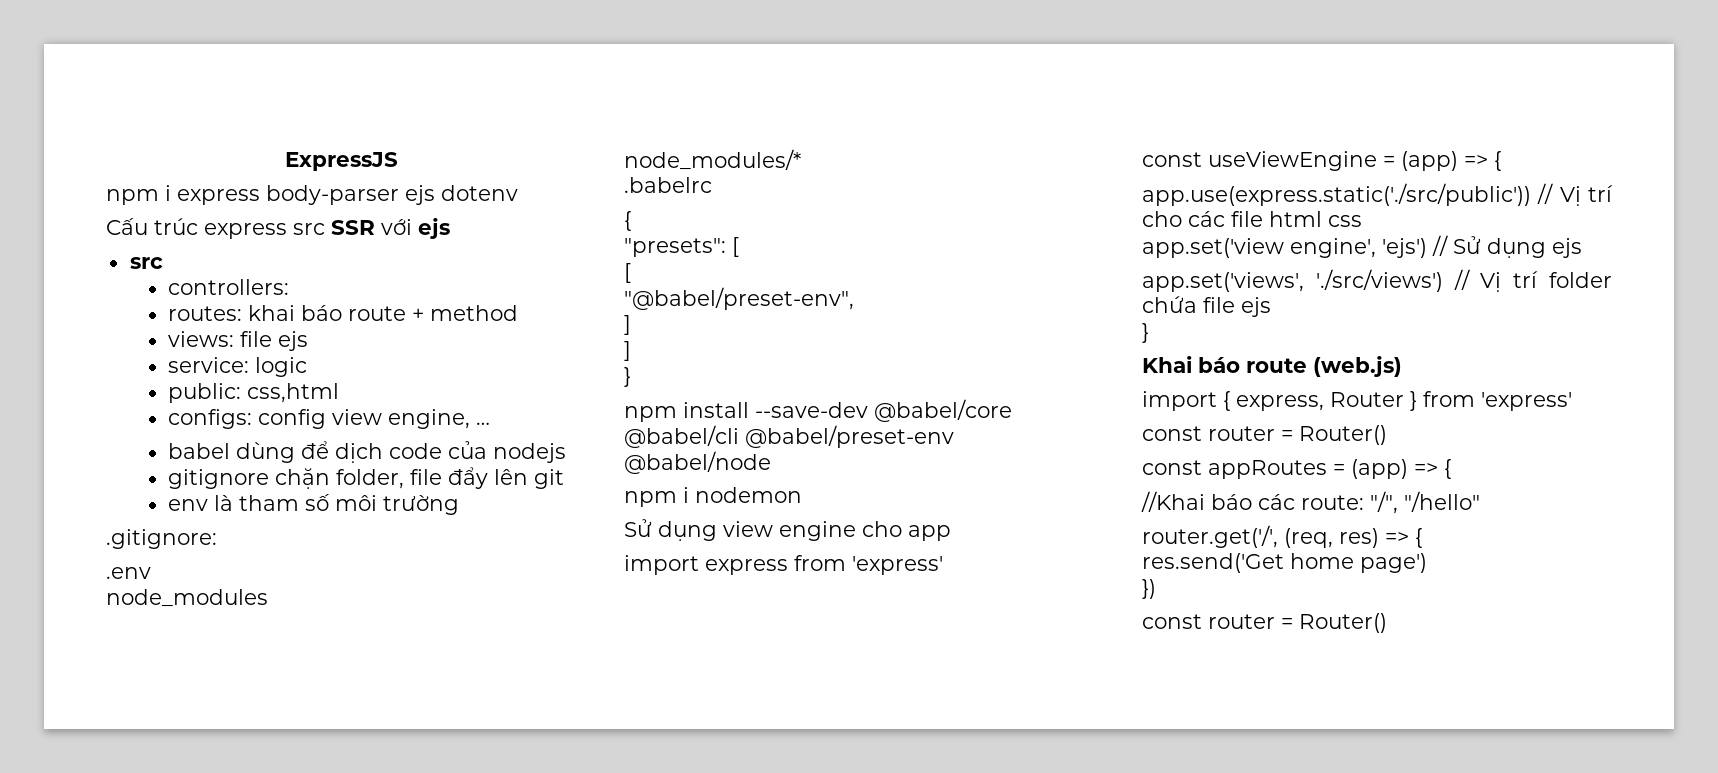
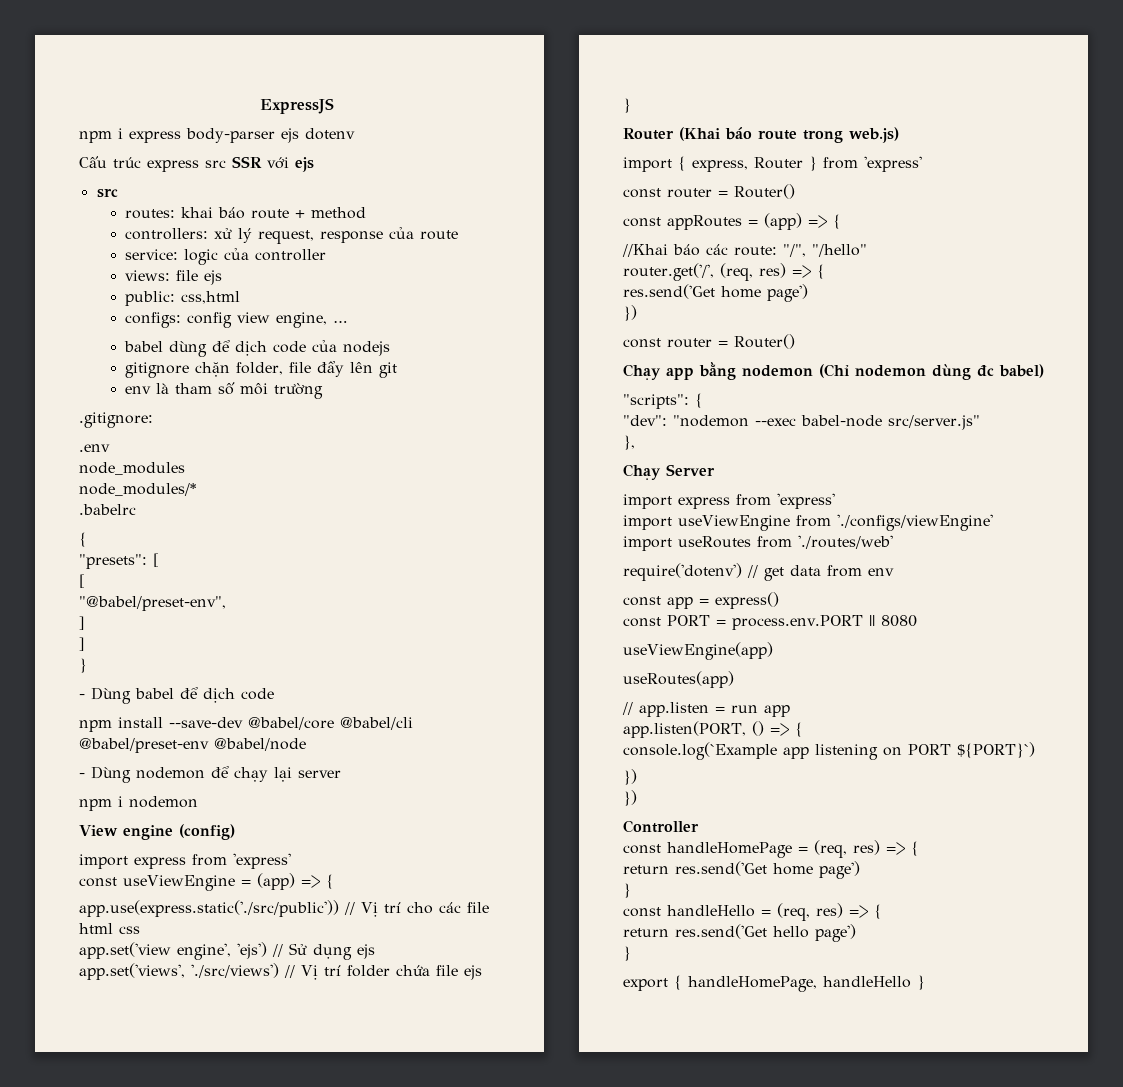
- controllers:
+ controllers: xử lý request, response của route
+ service: logic của controller
- service: logic
+ - Dùng babel để dịch code
+ - Dùng nodemon để chạy lại server
  npm i nodemon
- Sử dụng view engine cho app
+ View engine (config)
- Khai báo route (web.js)
+ Router (Khai báo route trong web.js)
+ Chạy app bằng nodemon (Chỉ nodemon dùng đc babel)
+ "scripts": {
+ "dev": "nodemon --exec babel-node src/server.js"
+ },
+ Chạy Server
+ import express from 'express'
+ import useViewEngine from './configs/viewEngine'
+ import useRoutes from './routes/web'
+ require('dotenv') // get data from env
+ const app = express()
+ const PORT = process.env.PORT || 8080
+ useViewEngine(app)
+ useRoutes(app)
+ // app.listen = run app
+ app.listen(PORT, () => {
+ console.log(`Example app listening on PORT ${PORT}`)
+ })
+ })
+ Controller
+ const handleHomePage = (req, res) => {
+ return res.send('Get home page')
+ }
+ const handleHello = (req, res) => {
+ return res.send('Get hello page')
+ }
+ export { handleHomePage, handleHello }

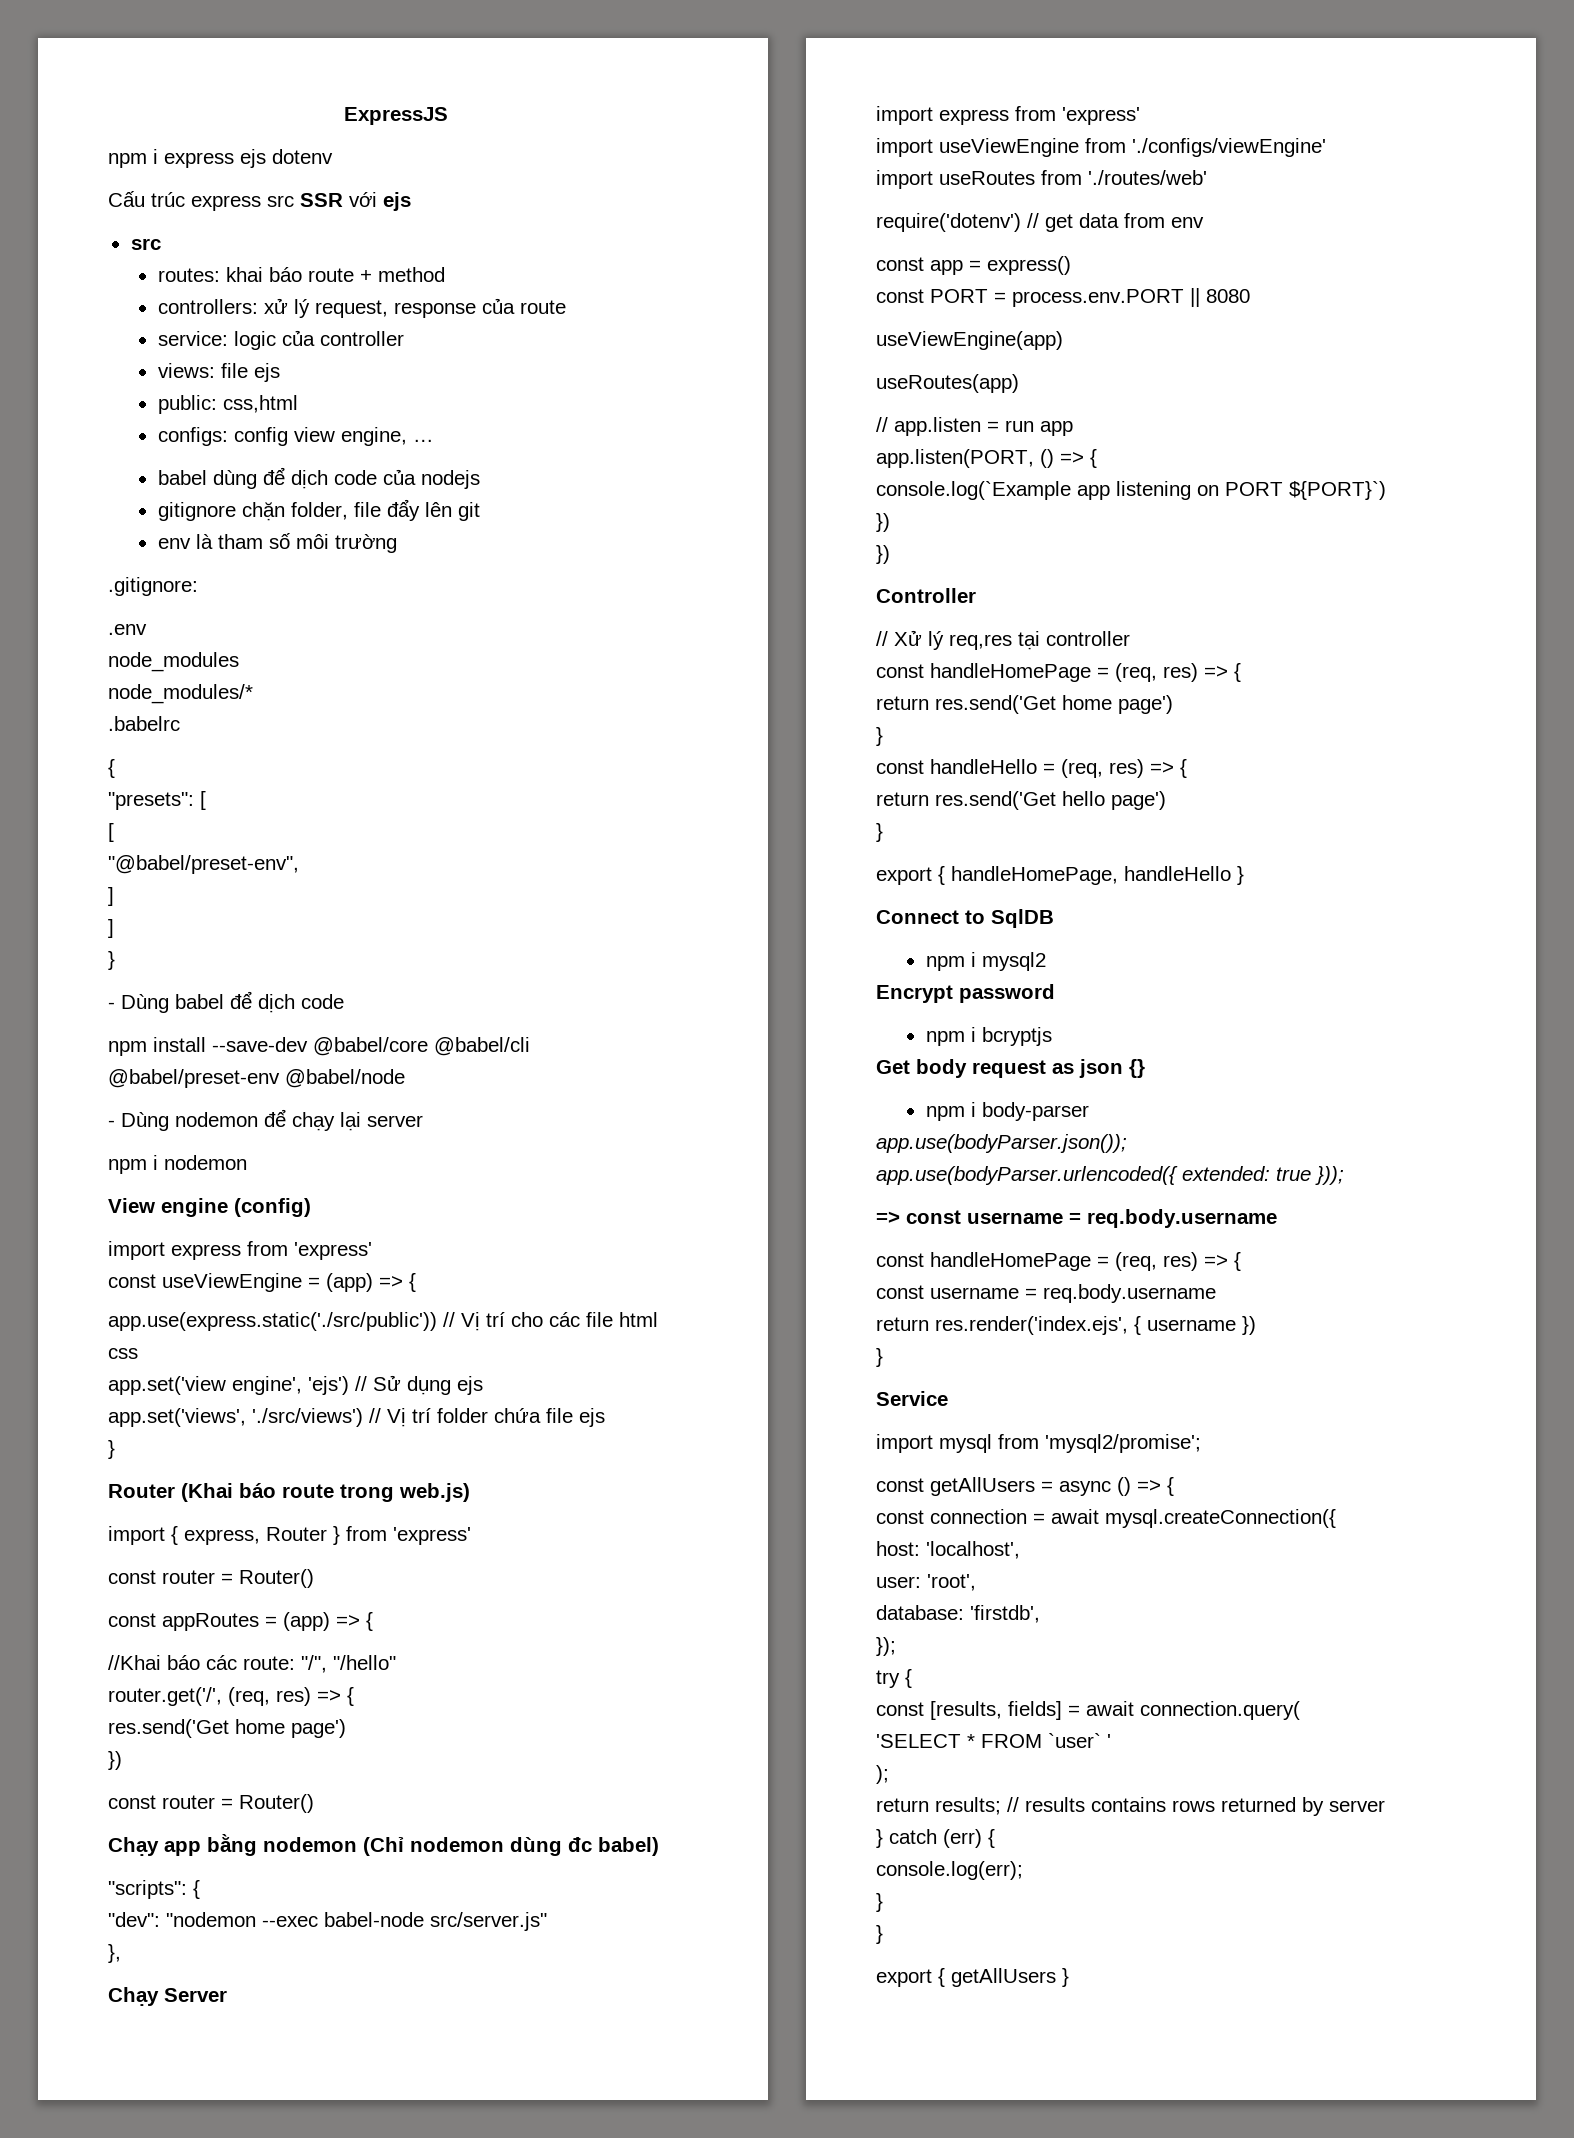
- npm i express body-parser ejs dotenv
+ npm i express ejs dotenv
+ // Xử lý req,res tại controller
+ Connect to SqlDB
+ npm i mysql2
+ Encrypt password
+ npm i bcryptjs
+ Get body request as json {}
+ npm i body-parser
+ app.use(bodyParser.json());
+ app.use(bodyParser.urlencoded({ extended: true }));
+ => const username = req.body.username
+ const handleHomePage = (req, res) => {
+ const username = req.body.username
+ return res.render('index.ejs', { username })
+ }
+ Service
+ import mysql from 'mysql2/promise';
+ const getAllUsers = async () => {
+ const connection = await mysql.createConnection({
+ host: 'localhost',
+ user: 'root',
+ database: 'firstdb',
+ });
+ try {
+ const [results, fields] = await connection.query(
+ 'SELECT * FROM `user` '
+ );
+ return results; // results contains rows returned by server
+ } catch (err) {
+ console.log(err);
+ }
+ }
+ export { getAllUsers }

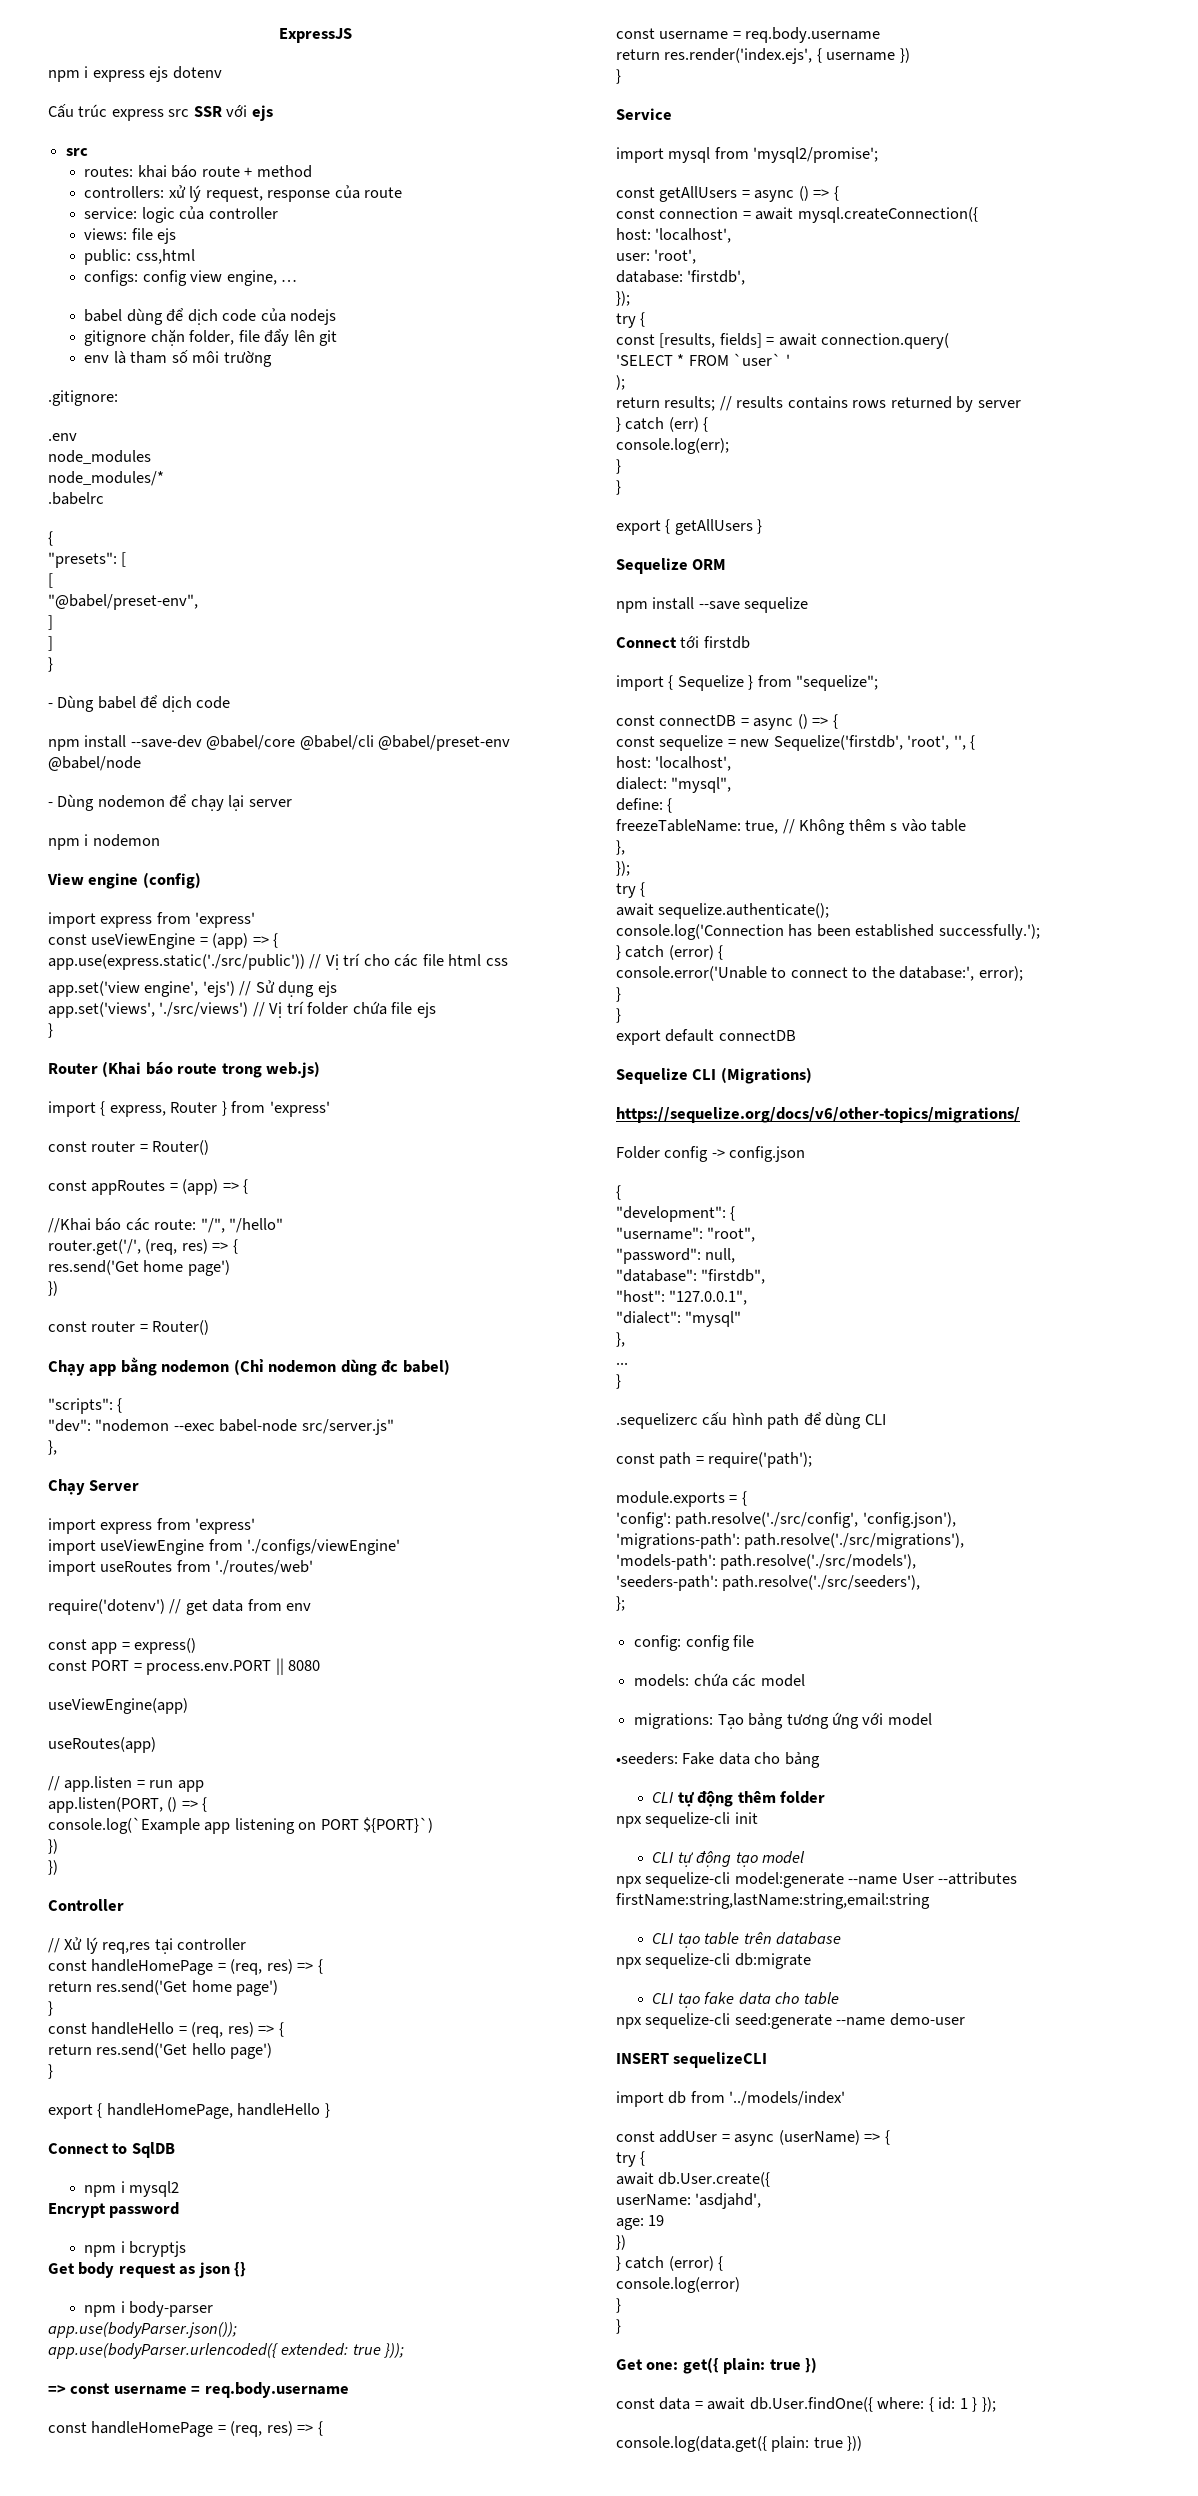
+ Sequelize ORM
+ npm install --save sequelize
+ Connect tới firstdb
+ import { Sequelize } from "sequelize";
+ const connectDB = async () => {
+ const sequelize = new Sequelize('firstdb', 'root', '', {
+ host: 'localhost',
+ dialect: "mysql",
+ define: {
+ freezeTableName: true, // Không thêm s vào table
+ },
+ });
+ try {
+ await sequelize.authenticate();
+ console.log('Connection has been established successfully.');
+ } catch (error) {
+ console.error('Unable to connect to the database:', error);
+ }
+ }
+ export default connectDB
+ Sequelize CLI (Migrations)
+ https://sequelize.org/docs/v6/other-topics/migrations/
+ Folder config -> config.json
+ {
+ "development": {
+ "username": "root",
+ "password": null,
+ "database": "firstdb",
+ "host": "127.0.0.1",
+ "dialect": "mysql"
+ },
+ ...
+ }
+ .sequelizerc cấu hình path để dùng CLI
+ const path = require('path');
+ module.exports = {
+ 'config': path.resolve('./src/config', 'config.json'),
+ 'migrations-path': path.resolve('./src/migrations'),
+ 'models-path': path.resolve('./src/models'),
+ 'seeders-path': path.resolve('./src/seeders'),
+ };
+ config: config file
+ models: chứa các model
+ migrations: Tạo bảng tương ứng với model
+ •seeders: Fake data cho bảng
+ CLI tự động thêm folder
+ npx sequelize-cli init
+ CLI tự động tạo model
+ npx sequelize-cli model:generate --name User --attributes firstName:string,lastName:string,email:string
+ CLI tạo table trên database
+ npx sequelize-cli db:migrate
+ CLI tạo fake data cho table
+ npx sequelize-cli seed:generate --name demo-user
+ INSERT sequelizeCLI
+ import db from '../models/index'
+ const addUser = async (userName) => {
+ try {
+ await db.User.create({
+ userName: 'asdjahd',
+ age: 19
+ })
+ } catch (error) {
+ console.log(error)
+ }
+ }
+ Get one: get({ plain: true })
+ const data = await db.User.findOne({ where: { id: 1 } });
+ console.log(data.get({ plain: true }))

